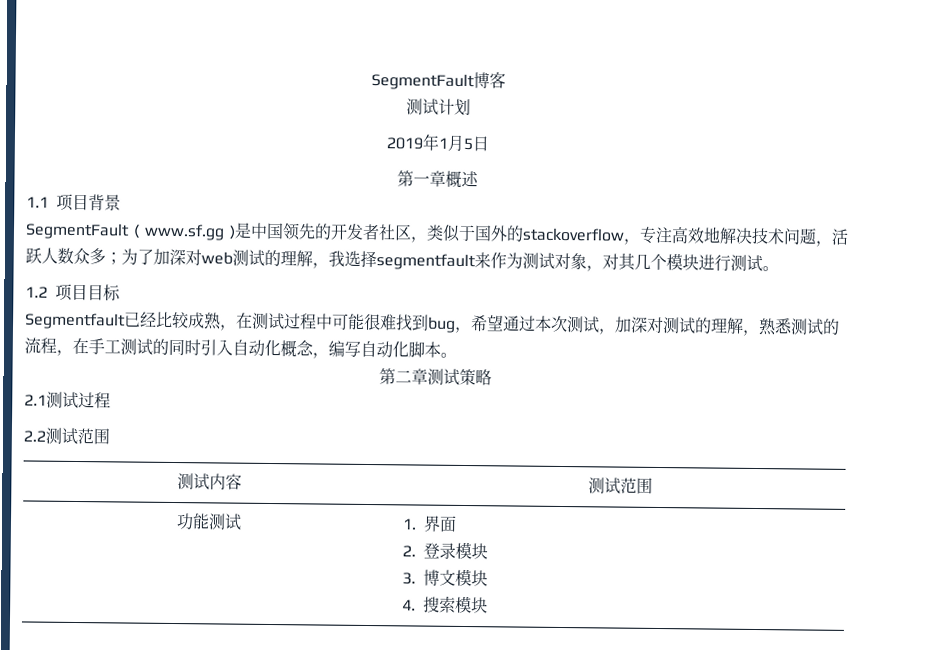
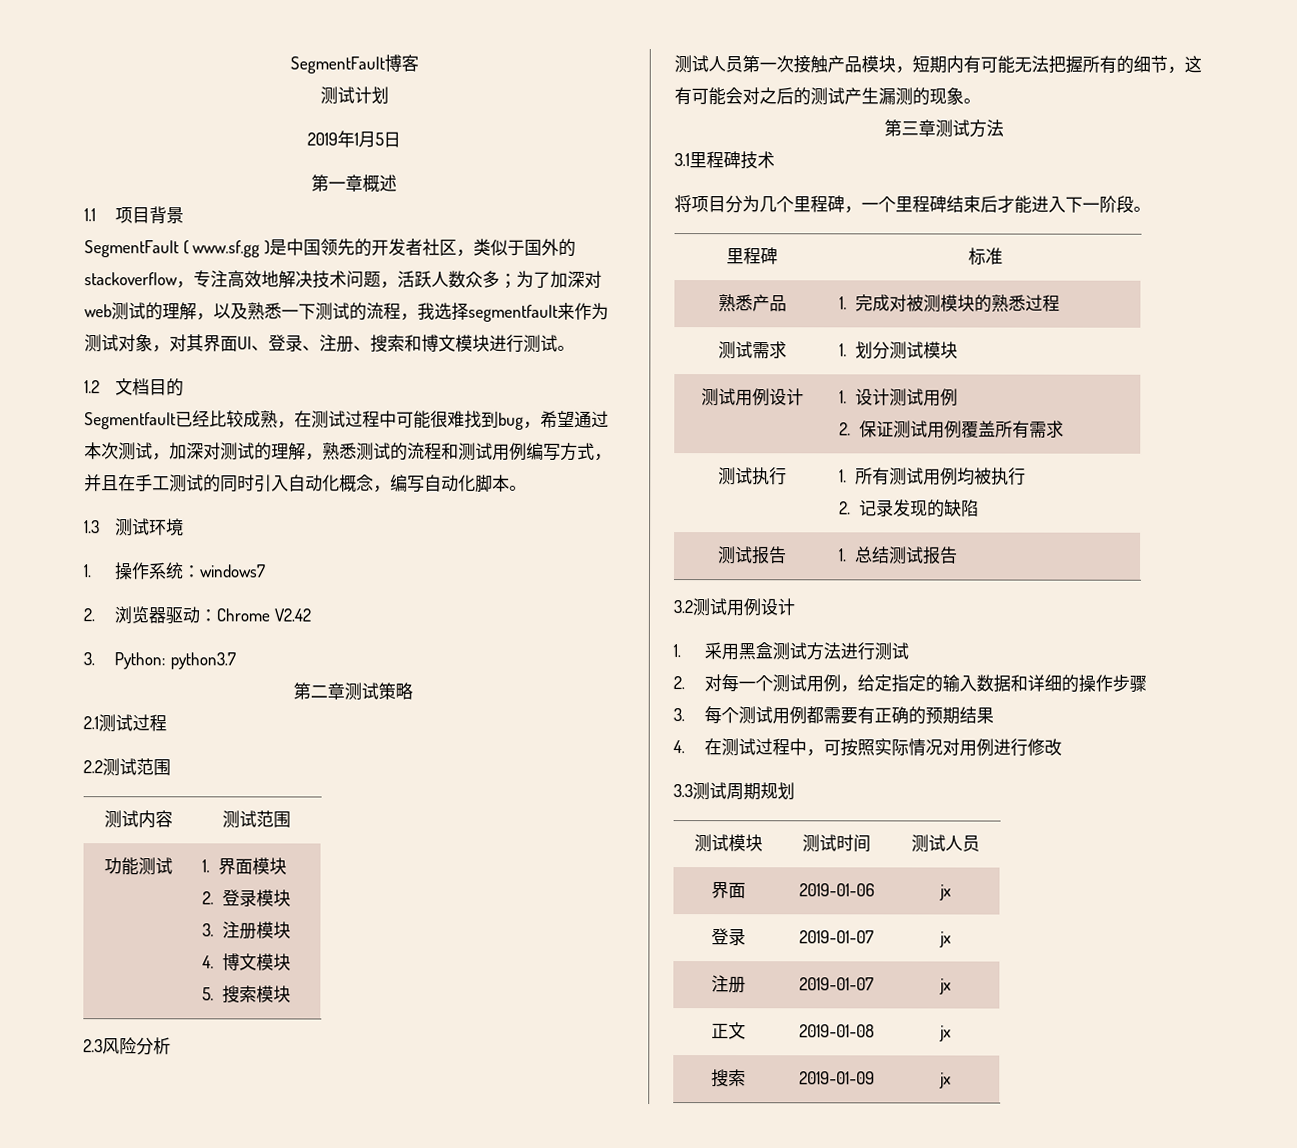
- SegmentFault ( www.sf.gg )是中国领先的开发者社区，类似于国外的stackoverflow，专注高效地解决技术问题，活跃人数众多；为了加深对web测试的理解，我选择segmentfault来作为测试对象，对其几个模块进行测试。
+ SegmentFault ( www.sf.gg )是中国领先的开发者社区，类似于国外的stackoverflow，专注高效地解决技术问题，活跃人数众多；为了加深对web测试的理解，以及熟悉一下测试的流程，我选择segmentfault来作为测试对象，对其界面UI、登录、注册、搜索和博文模块进行测试。
- 1.2项目目标
+ 1.2文档目的
- Segmentfault已经比较成熟，在测试过程中可能很难找到bug，希望通过本次测试，加深对测试的理解，熟悉测试的流程，在手工测试的同时引入自动化概念，编写自动化脚本。
+ Segmentfault已经比较成熟，在测试过程中可能很难找到bug，希望通过本次测试，加深对测试的理解，熟悉测试的流程和测试用例编写方式，并且在手工测试的同时引入自动化概念，编写自动化脚本。
+ 1.3测试环境
+ 1.操作系统：windows7
+ 2.浏览器驱动：Chrome V2.42
+ 3. Python: python3.7
- 功能测试 | 1.界面
+ 功能测试 | 1.界面模块
  2.登录模块
- 3.博文模块
- 4.搜索模块
+ 3.注册模块
+ 4.博文模块
+ 5.搜索模块
+ 2.3风险分析
+ 测试人员第一次接触产品模块，短期内有可能无法把握所有的细节，这有可能会对之后的测试产生漏测的现象。
+ 第三章测试方法
+ 3.1里程碑技术
+ 将项目分为几个里程碑，一个里程碑结束后才能进入下一阶段。
+ 里程碑 | 标准
+ 熟悉产品 | 1.完成对被测模块的熟悉过程
+ 测试需求 | 1.划分测试模块
+ 测试用例设计 | 1.设计测试用例
+ 2.保证测试用例覆盖所有需求
+ 测试执行 | 1.所有测试用例均被执行
+ 2.记录发现的缺陷
+ 测试报告 | 1.总结测试报告
+ 3.2测试用例设计
+ 1.采用黑盒测试方法进行测试
+ 2.对每一个测试用例，给定指定的输入数据和详细的操作步骤
+ 3.每个测试用例都需要有正确的预期结果
+ 4.在测试过程中，可按照实际情况对用例进行修改
+ 3.3测试周期规划
+ 测试模块 | 测试时间 | 测试人员
+ 界面 | 2019-01-06 | jx
+ 登录 | 2019-01-07 | jx
+ 注册 | 2019-01-07 | jx
+ 正文 | 2019-01-08 | jx
+ 搜索 | 2019-01-09 | jx

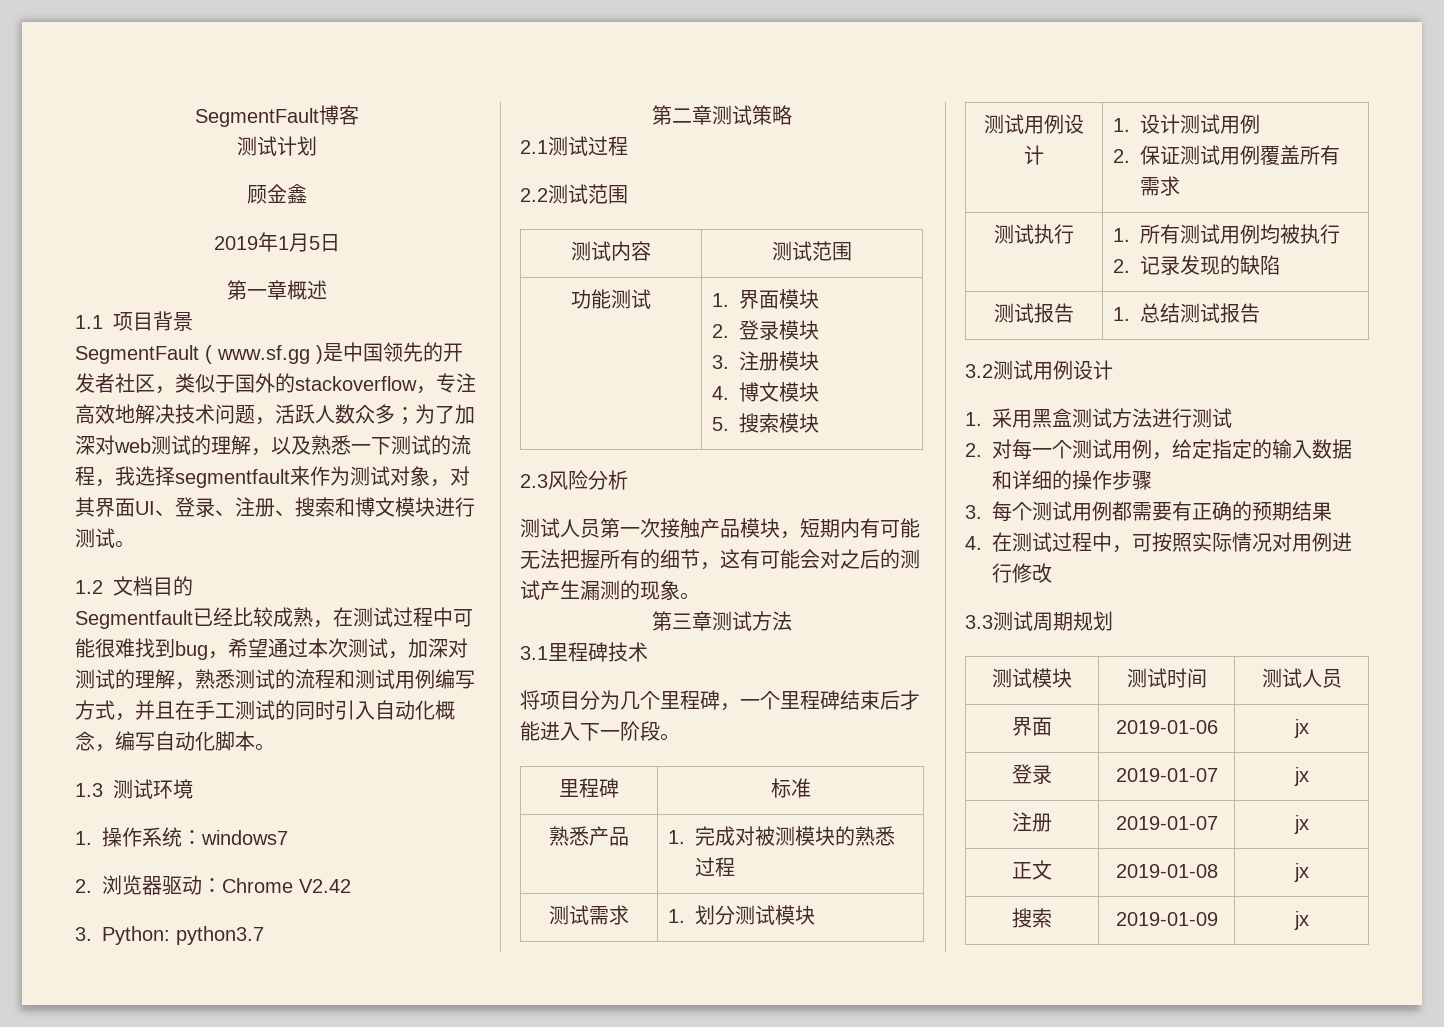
+ 顾金鑫

